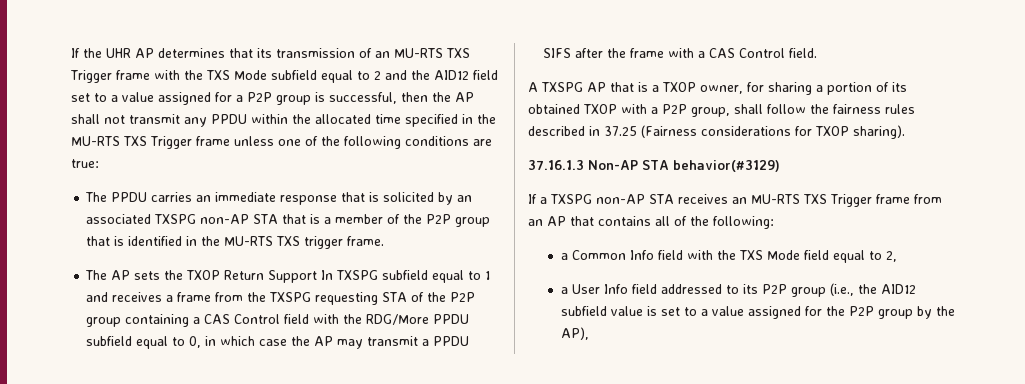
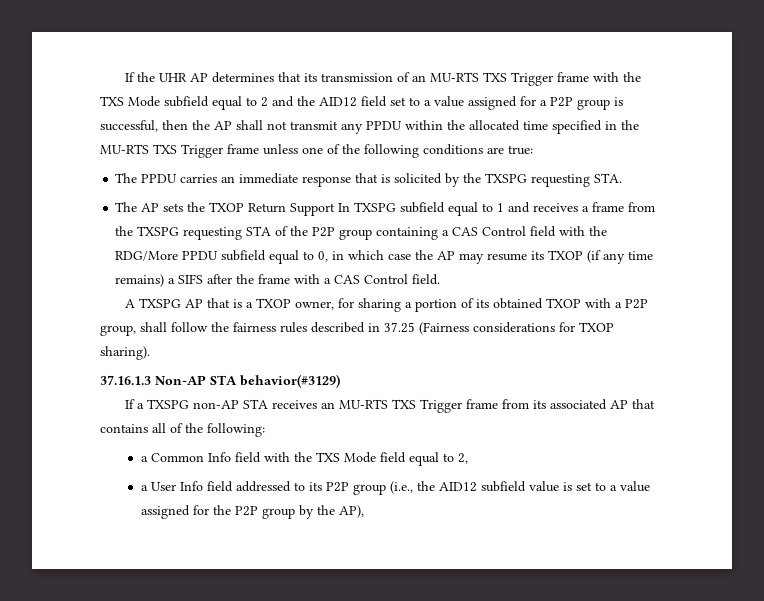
- The PPDU carries an immediate response that is solicited by an associated TXSPG non-AP STA that is a member of the P2P group that is identified in the MU-RTS TXS trigger frame.
+ The PPDU carries an immediate response that is solicited by the TXSPG requesting STA.
- The AP sets the TXOP Return Support In TXSPG subfield equal to 1 and receives a frame from the TXSPG requesting STA of the P2P group containing a CAS Control field with the RDG/More PPDU subfield equal to 0, in which case the AP may transmit a PPDU SIFS after the frame with a CAS Control field.
+ The AP sets the TXOP Return Support In TXSPG subfield equal to 1 and receives a frame from the TXSPG requesting STA of the P2P group containing a CAS Control field with the RDG/More PPDU subfield equal to 0, in which case the AP may resume its TXOP (if any time remains) a SIFS after the frame with a CAS Control field.
- If a TXSPG non-AP STA receives an MU-RTS TXS Trigger frame from an AP that contains all of the following:
+ If a TXSPG non-AP STA receives an MU-RTS TXS Trigger frame from its associated AP that contains all of the following:

